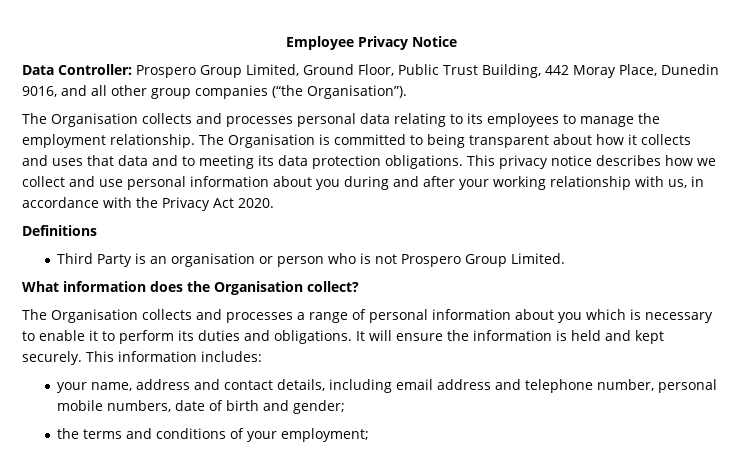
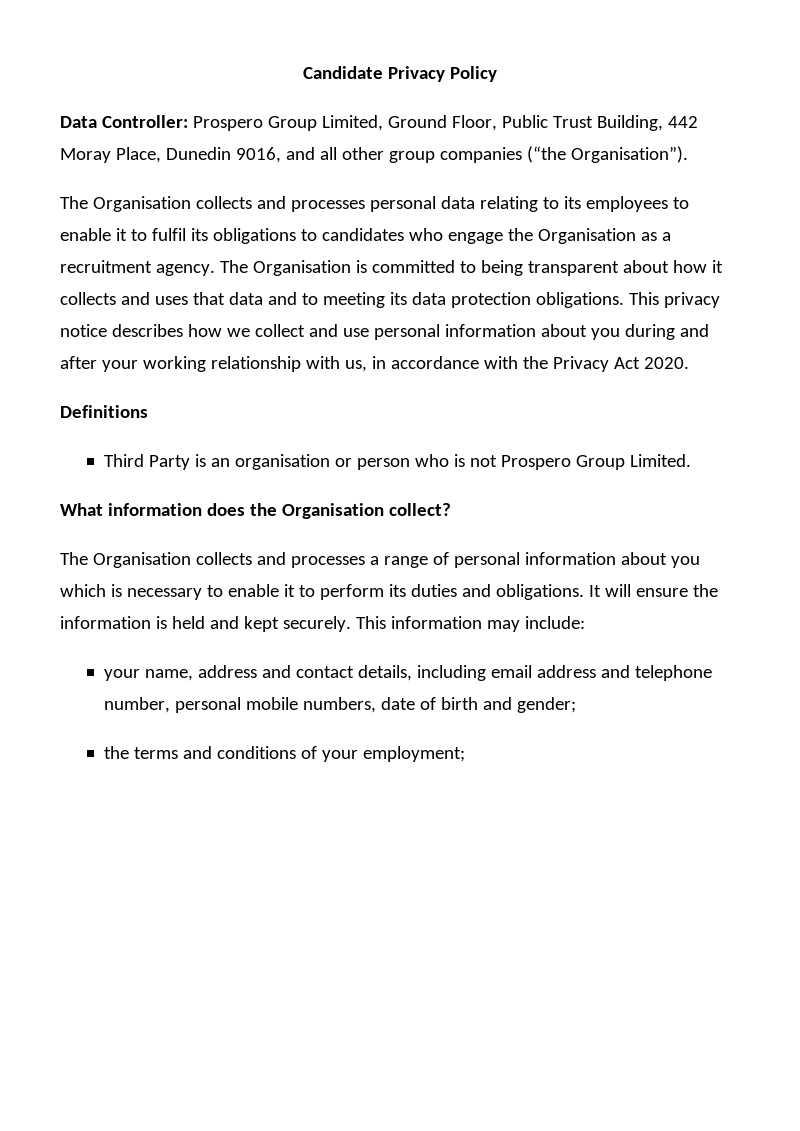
- Employee Privacy Notice
+ Candidate Privacy Policy
- The Organisation collects and processes personal data relating to its employees to manage the employment relationship.
+ The Organisation collects and processes personal data relating to its employees to enable it to fulfil its obligations to candidates who engage the Organisation as a recruitment agency.
- This information includes:
+ This information may include:

